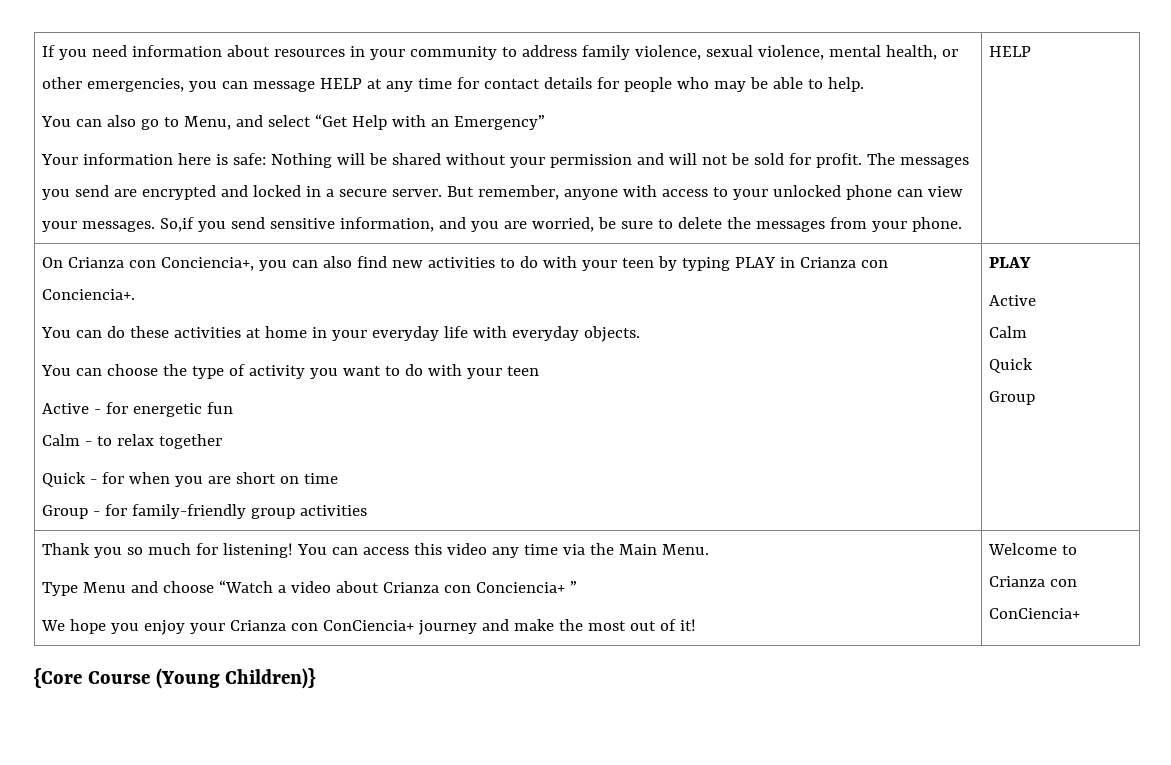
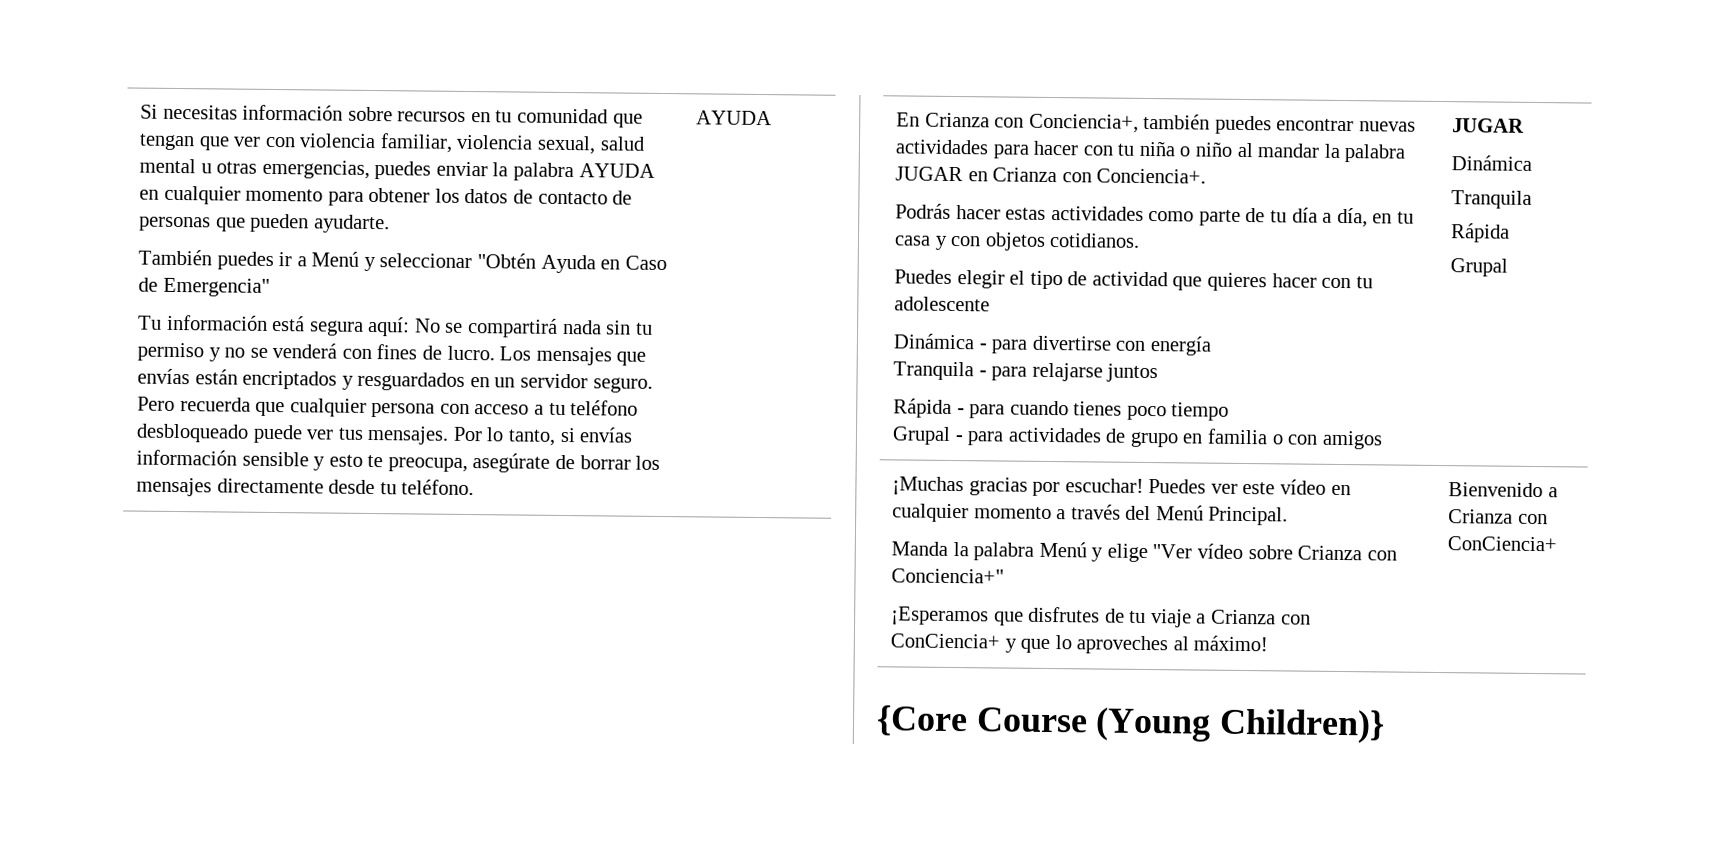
- If you need information about resources in your community to address family violence, sexual violence, mental health, or other emergencies, you can message HELP at any time for contact details for people who may be able to help.
- You can also go to Menu, and select “Get Help with an Emergency”
- Your information here is safe: Nothing will be shared without your permission and will not be sold for profit. The messages you send are encrypted and locked in a secure server. But remember, anyone with access to your unlocked phone can view your messages. So,if you send sensitive information, and you are worried, be sure to delete the messages from your phone. | HELP
- On Crianza con Conciencia+, you can also find new activities to do with your teen by typing PLAY in Crianza con Conciencia+.
- You can do these activities at home in your everyday life with everyday objects.
- You can choose the type of activity you want to do with your teen
- Active - for energetic fun
- Calm - to relax together
- Quick - for when you are short on time
- Group - for family-friendly group activities | PLAY
- Active
- Calm
- Quick
- Group
- Thank you so much for listening! You can access this video any time via the Main Menu.
- Type Menu and choose “Watch a video about Crianza con Conciencia+ ”
- We hope you enjoy your Crianza con ConCiencia+ journey and make the most out of it! | Welcome to Crianza con ConCiencia+
+ Si necesitas información sobre recursos en tu comunidad que tengan que ver con violencia familiar, violencia sexual, salud mental u otras emergencias, puedes enviar la palabra AYUDA en cualquier momento para obtener los datos de contacto de personas que pueden ayudarte.
+ También puedes ir a Menú y seleccionar "Obtén Ayuda en Caso de Emergencia"
+ Tu información está segura aquí: No se compartirá nada sin tu permiso y no se venderá con fines de lucro. Los mensajes que envías están encriptados y resguardados en un servidor seguro. Pero recuerda que cualquier persona con acceso a tu teléfono desbloqueado puede ver tus mensajes. Por lo tanto, si envías información sensible y esto te preocupa, asegúrate de borrar los mensajes directamente desde tu teléfono. | AYUDA
+ En Crianza con Conciencia+, también puedes encontrar nuevas actividades para hacer con tu niña o niño al mandar la palabra JUGAR en Crianza con Conciencia+.
+ Podrás hacer estas actividades como parte de tu día a día, en tu casa y con objetos cotidianos.
+ Puedes elegir el tipo de actividad que quieres hacer con tu adolescente
+ Dinámica - para divertirse con energía
+ Tranquila - para relajarse juntos
+ Rápida - para cuando tienes poco tiempo
+ Grupal - para actividades de grupo en familia o con amigos | JUGAR
+ Dinámica
+ Tranquila
+ Rápida
+ Grupal
+ ¡Muchas gracias por escuchar! Puedes ver este vídeo en cualquier momento a través del Menú Principal.
+ Manda la palabra Menú y elige "Ver vídeo sobre Crianza con Conciencia+"
+ ¡Esperamos que disfrutes de tu viaje a Crianza con ConCiencia+ y que lo aproveches al máximo! | Bienvenido a Crianza con ConCiencia+

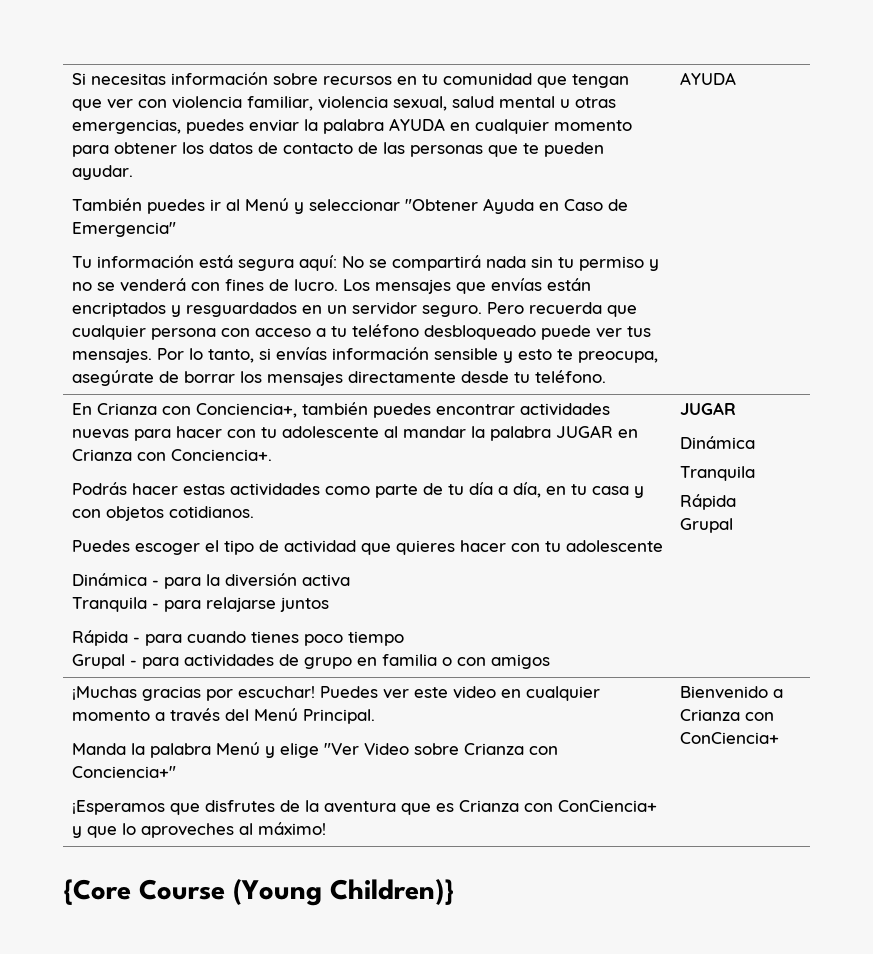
- Si necesitas información sobre recursos en tu comunidad que tengan que ver con violencia familiar, violencia sexual, salud mental u otras emergencias, puedes enviar la palabra AYUDA en cualquier momento para obtener los datos de contacto de personas que pueden ayudarte.
+ Si necesitas información sobre recursos en tu comunidad que tengan que ver con violencia familiar, violencia sexual, salud mental u otras emergencias, puedes enviar la palabra AYUDA en cualquier momento para obtener los datos de contacto de las personas que te pueden ayudar.
- También puedes ir a Menú y seleccionar "Obtén Ayuda en Caso de Emergencia"
+ También puedes ir al Menú y seleccionar "Obtener Ayuda en Caso de Emergencia"
- En Crianza con Conciencia+, también puedes encontrar nuevas actividades para hacer con tu niña o niño al mandar la palabra JUGAR en Crianza con Conciencia+.
+ En Crianza con Conciencia+, también puedes encontrar actividades nuevas para hacer con tu adolescente al mandar la palabra JUGAR en Crianza con Conciencia+.
- Puedes elegir el tipo de actividad que quieres hacer con tu adolescente
+ Puedes escoger el tipo de actividad que quieres hacer con tu adolescente
- Dinámica - para divertirse con energía
+ Dinámica - para la diversión activa
- Puedes ver este vídeo en cualquier momento a través del Menú Principal.
+ Puedes ver este video en cualquier momento a través del Menú Principal.
- Manda la palabra Menú y elige "Ver vídeo sobre Crianza con Conciencia+"
+ Manda la palabra Menú y elige "Ver Video sobre Crianza con Conciencia+"
- ¡Esperamos que disfrutes de tu viaje a Crianza con ConCiencia+ y que lo aproveches al máximo!
+ ¡Esperamos que disfrutes de la aventura que es Crianza con ConCiencia+ y que lo aproveches al máximo!

